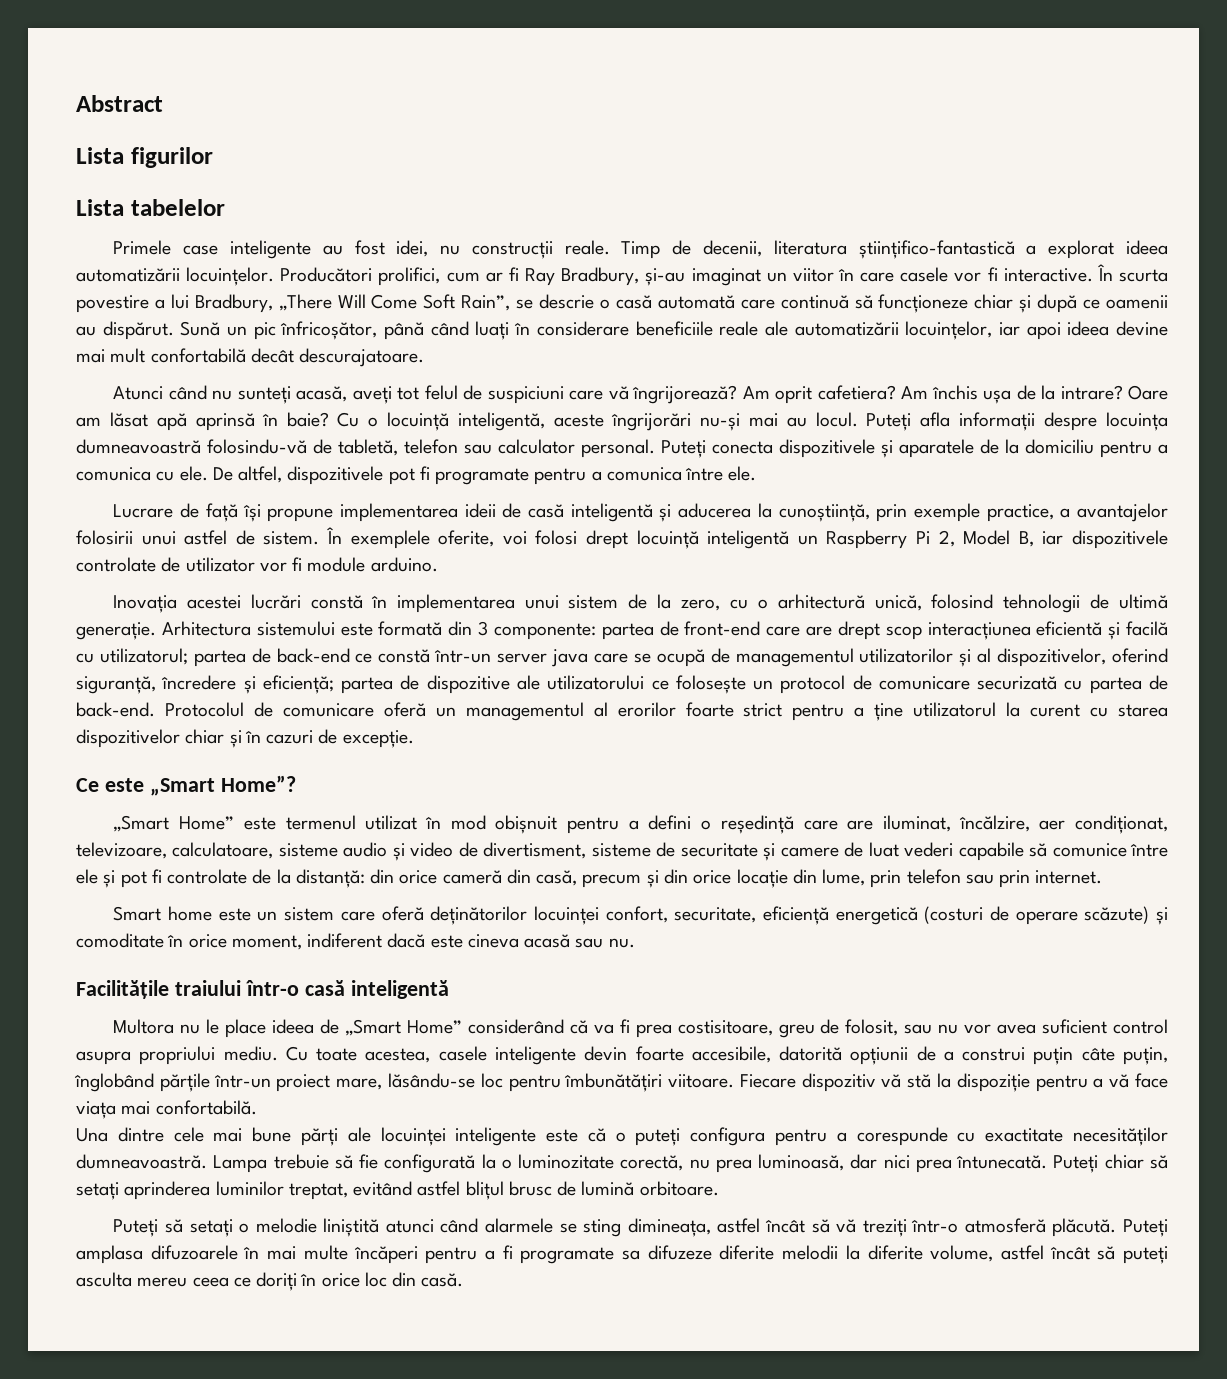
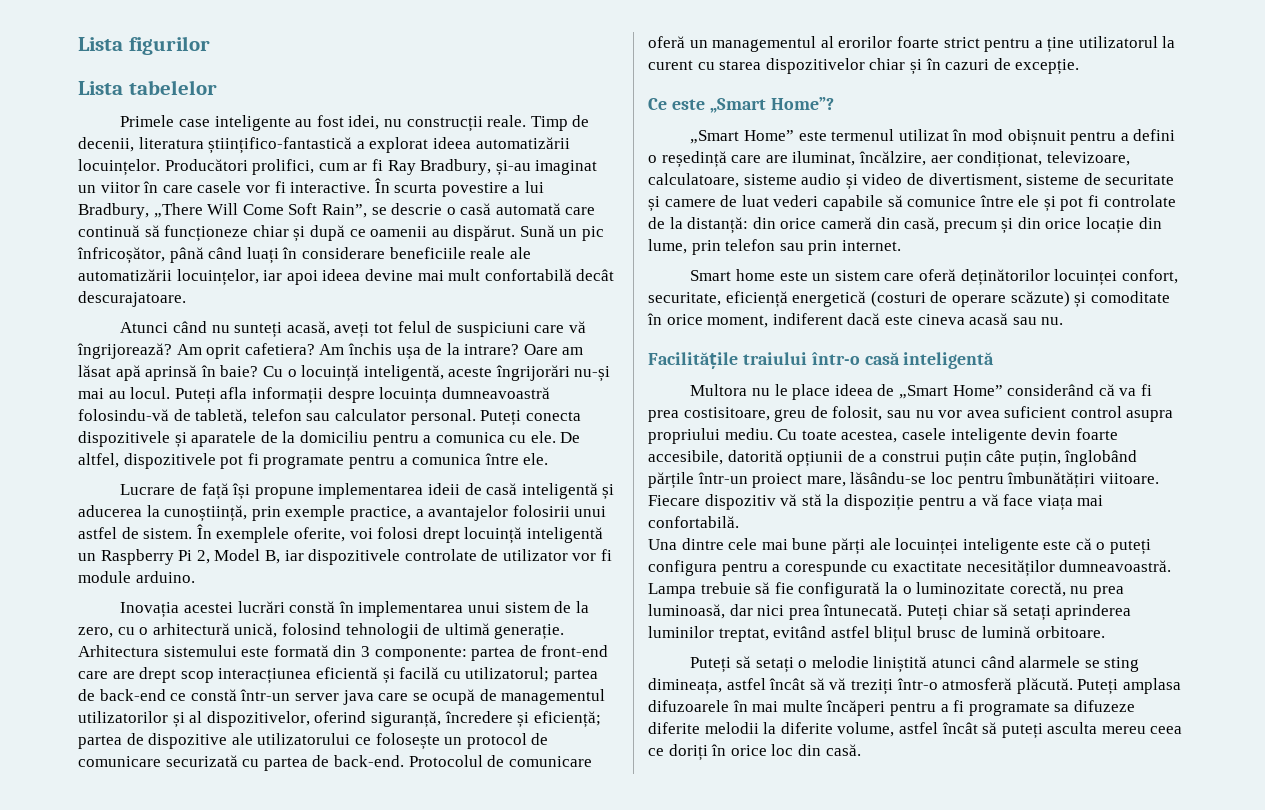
- Abstract

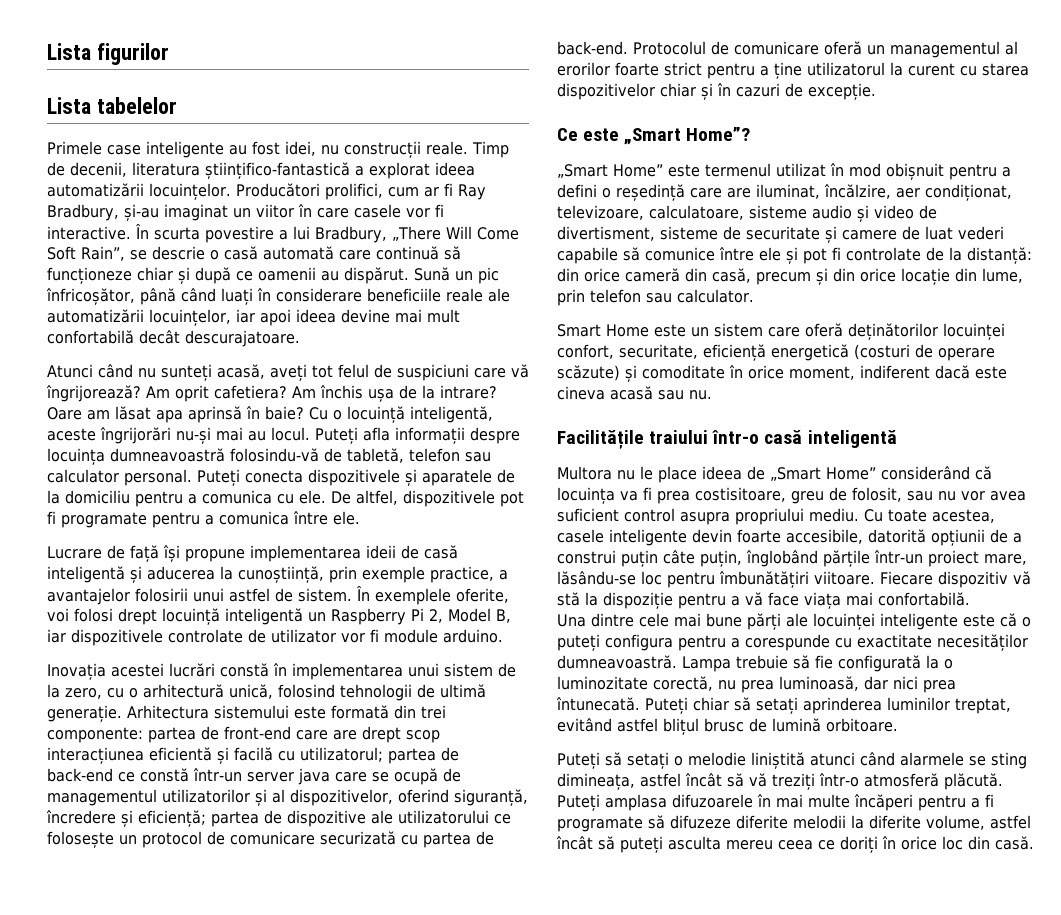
- Oare am lăsat apă aprinsă în baie?
+ Oare am lăsat apa aprinsă în baie?
- Arhitectura sistemului este formată din 3 componente: partea de front-end care are drept scop interacțiunea eficientă și facilă cu utilizatorul; partea de back-end ce constă într-un server java care se ocupă de managementul utilizatorilor și al dispozitivelor, oferind siguranță, încredere și eficiență; partea de dispozitive ale utilizatorului ce folosește un protocol de comunicare securizată cu partea de back-end.
+ Arhitectura sistemului este formată din trei componente: partea de front-end care are drept scop interacțiunea eficientă și facilă cu utilizatorul; partea de back-end ce constă într-un server java care se ocupă de managementul utilizatorilor și al dispozitivelor, oferind siguranță, încredere și eficiență; partea de dispozitive ale utilizatorului ce folosește un protocol de comunicare securizată cu partea de back-end.
- din orice cameră din casă, precum și din orice locație din lume, prin telefon sau prin internet.
+ din orice cameră din casă, precum și din orice locație din lume, prin telefon sau calculator.
- Smart home este un sistem care oferă deținătorilor locuinței confort, securitate, eficiență energetică (costuri de operare scăzute) și comoditate în orice moment, indiferent dacă este cineva acasă sau nu.
+ Smart Home este un sistem care oferă deținătorilor locuinței confort, securitate, eficiență energetică (costuri de operare scăzute) și comoditate în orice moment, indiferent dacă este cineva acasă sau nu.
- Multora nu le place ideea de „Smart Home” considerând că va fi prea costisitoare, greu de folosit, sau nu vor avea suficient control asupra propriului mediu.
+ Multora nu le place ideea de „Smart Home” considerând că locuința va fi prea costisitoare, greu de folosit, sau nu vor avea suficient control asupra propriului mediu.
- Puteți amplasa difuzoarele în mai multe încăperi pentru a fi programate sa difuzeze diferite melodii la diferite volume, astfel încât să puteți asculta mereu ceea ce doriți în orice loc din casă.
+ Puteți amplasa difuzoarele în mai multe încăperi pentru a fi programate să difuzeze diferite melodii la diferite volume, astfel încât să puteți asculta mereu ceea ce doriți în orice loc din casă.

